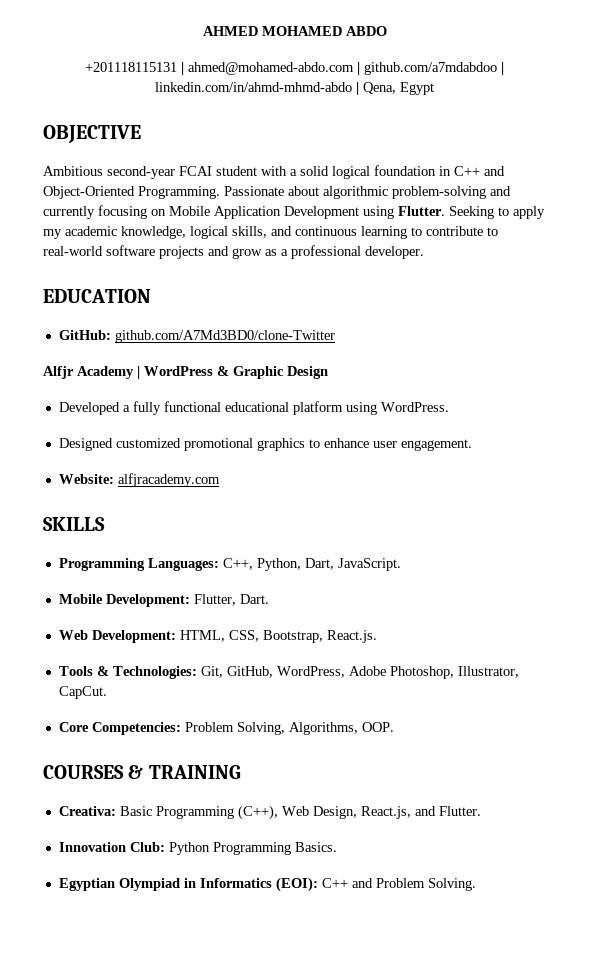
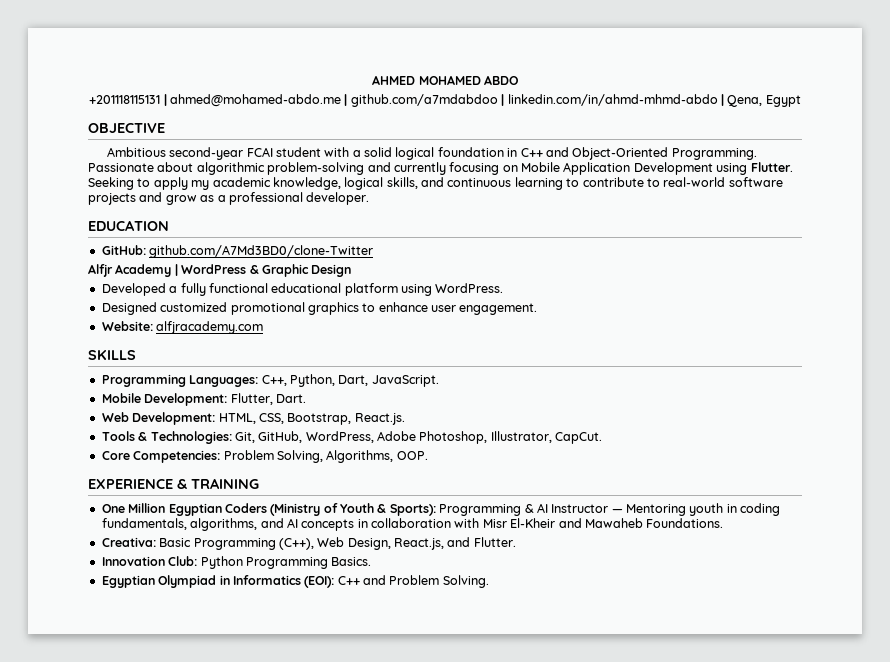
- +201118115131 | ahmed@mohamed-abdo.com | github.com/a7mdabdoo | linkedin.com/in/ahmd-mhmd-abdo | Qena, Egypt
+ +201118115131 | ahmed@mohamed-abdo.me | github.com/a7mdabdoo | linkedin.com/in/ahmd-mhmd-abdo | Qena, Egypt
- COURSES & TRAINING
+ EXPERIENCE & TRAINING
+ One Million Egyptian Coders (Ministry of Youth & Sports): Programming & AI Instructor — Mentoring youth in coding fundamentals, algorithms, and AI concepts in collaboration with Misr El-Kheir and Mawaheb Foundations.

